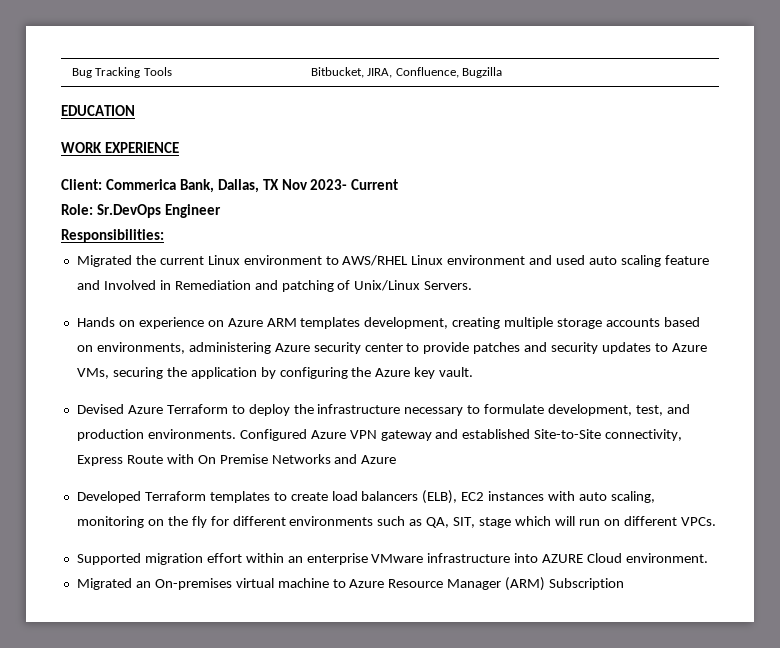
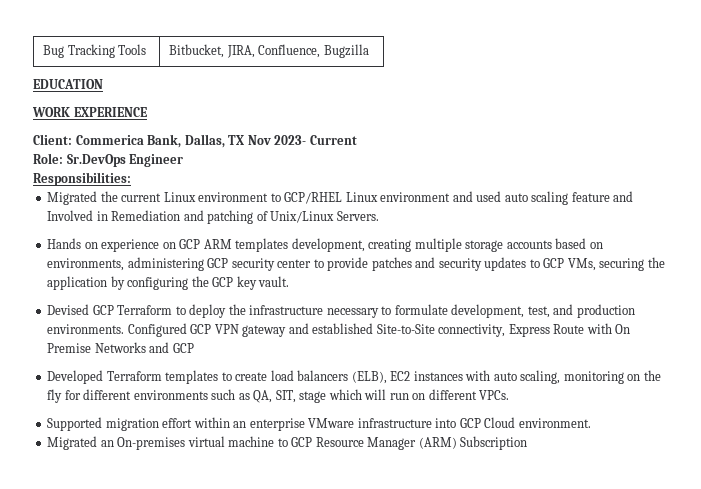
- Migrated the current Linux environment to AWS/RHEL Linux environment and used auto scaling feature and Involved in Remediation and patching of Unix/Linux Servers.
+ Migrated the current Linux environment to GCP/RHEL Linux environment and used auto scaling feature and Involved in Remediation and patching of Unix/Linux Servers.
- Hands on experience on Azure ARM templates development, creating multiple storage accounts based on environments, administering Azure security center to provide patches and security updates to Azure VMs, securing the application by configuring the Azure key vault.
+ Hands on experience on GCP ARM templates development, creating multiple storage accounts based on environments, administering GCP security center to provide patches and security updates to GCP VMs, securing the application by configuring the GCP key vault.
- Devised Azure Terraform to deploy the infrastructure necessary to formulate development, test, and production environments.
+ Devised GCP Terraform to deploy the infrastructure necessary to formulate development, test, and production environments.
- Configured Azure VPN gateway and established Site-to-Site connectivity, Express Route with On Premise Networks and Azure
+ Configured GCP VPN gateway and established Site-to-Site connectivity, Express Route with On Premise Networks and GCP
- Supported migration effort within an enterprise VMware infrastructure into AZURE Cloud environment.
+ Supported migration effort within an enterprise VMware infrastructure into GCP Cloud environment.
- Migrated an On-premises virtual machine to Azure Resource Manager (ARM) Subscription
+ Migrated an On-premises virtual machine to GCP Resource Manager (ARM) Subscription

